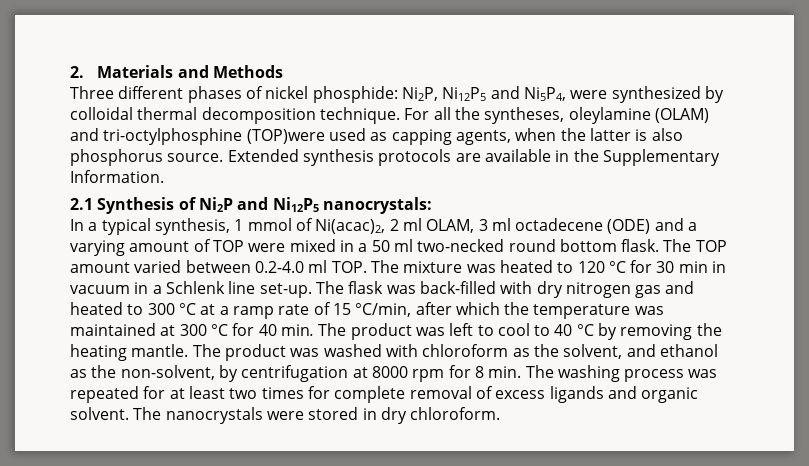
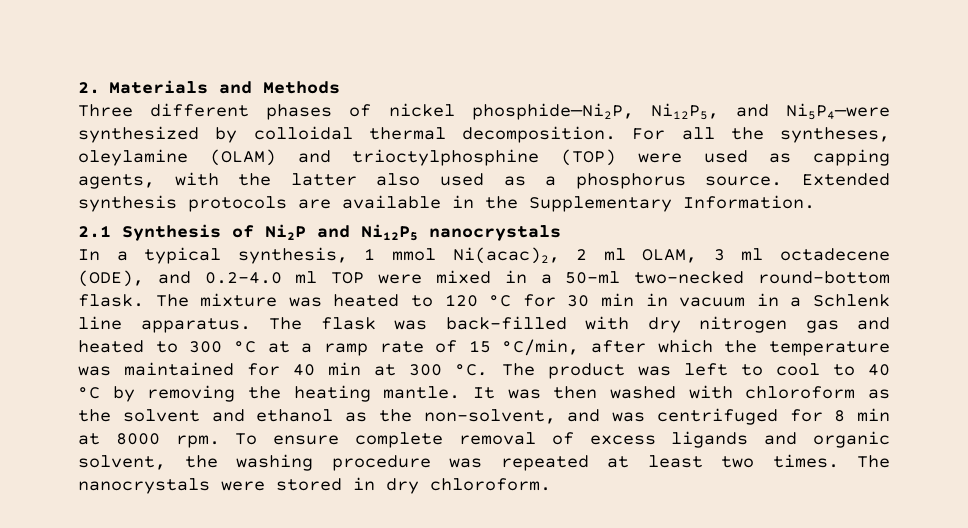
- Three different phases of nickel phosphide: Ni2P, Ni12P5 and Ni5P4, were synthesized by colloidal thermal decomposition technique.
+ Three different phases of nickel phosphide—Ni2P, Ni12P5, and Ni5P4—were synthesized by colloidal thermal decomposition.
- For all the syntheses, oleylamine (OLAM) and tri-octylphosphine (TOP)were used as capping agents, when the latter is also phosphorus source.
+ For all the syntheses, oleylamine (OLAM) and trioctylphosphine (TOP) were used as capping agents, with the latter also used as a phosphorus source.
- 2.1 Synthesis of Ni2P and Ni12P5 nanocrystals:
+ 2.1 Synthesis of Ni2P and Ni12P5 nanocrystals
- In a typical synthesis, 1 mmol of Ni(acac)2, 2 ml OLAM, 3 ml octadecene (ODE) and a varying amount of TOP were mixed in a 50 ml two-necked round bottom flask. The TOP amount varied between 0.2-4.0 ml TOP. The mixture was heated to 120 °C for 30 min in vacuum in a Schlenk line set-up.
+ In a typical synthesis, 1 mmol Ni(acac)2, 2 ml OLAM, 3 ml octadecene (ODE), and 0.2–4.0 ml TOP were mixed in a 50-ml two-necked round-bottom flask. The mixture was heated to 120 °C for 30 min in vacuum in a Schlenk line apparatus.
- The flask was back-filled with dry nitrogen gas and heated to 300 °C at a ramp rate of 15 °C/min, after which the temperature was maintained at 300 °C for 40 min. The product was left to cool to 40 °C by removing the heating mantle.
+ The flask was back-filled with dry nitrogen gas and heated to 300 °C at a ramp rate of 15 °C/min, after which the temperature was maintained for 40 min at 300 °C. The product was left to cool to 40 °C by removing the heating mantle.
- The product was washed with chloroform as the solvent, and ethanol as the non-solvent, by centrifugation at 8000 rpm for 8 min. The washing process was repeated for at least two times for complete removal of excess ligands and organic solvent.
+ It was then washed with chloroform as the solvent and ethanol as the non-solvent, and was centrifuged for 8 min at 8000 rpm. To ensure complete removal of excess ligands and organic solvent, the washing procedure was repeated at least two times.

